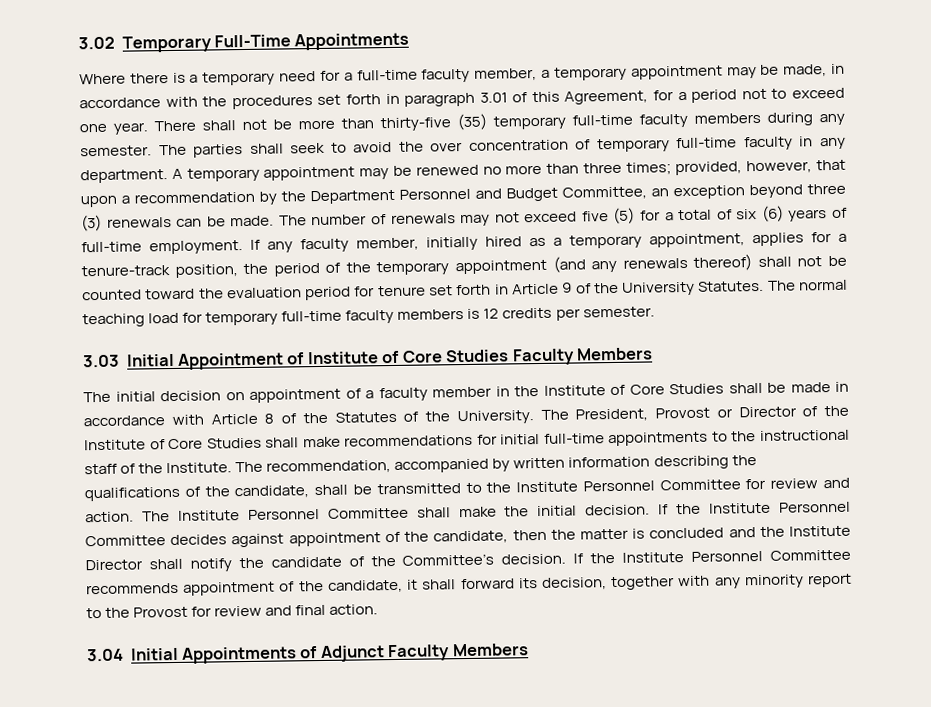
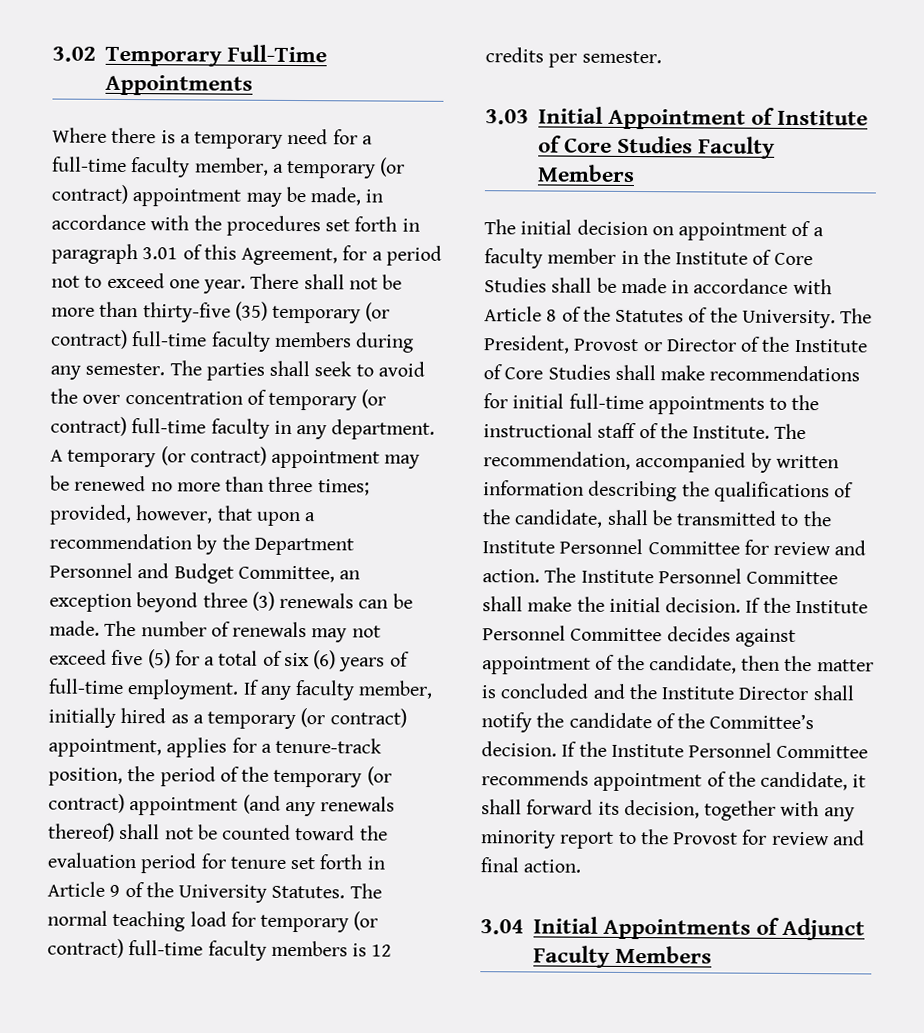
- Where there is a temporary need for a full-time faculty member, a temporary appointment may be made, in accordance with the procedures set forth in paragraph 3.01 of this Agreement, for a period not to exceed one year.
+ Where there is a temporary need for a full-time faculty member, a temporary (or contract) appointment may be made, in accordance with the procedures set forth in paragraph 3.01 of this Agreement, for a period not to exceed one year.
- There shall not be more than thirty-five (35) temporary full-time faculty members during any semester.
+ There shall not be more than thirty-five (35) temporary (or contract) full-time faculty members during any semester.
- The parties shall seek to avoid the over concentration of temporary full-time faculty in any department.
+ The parties shall seek to avoid the over concentration of temporary (or contract) full-time faculty in any department.
- A temporary appointment may be renewed no more than three times; provided, however, that upon a recommendation by the Department Personnel and Budget Committee, an exception beyond three (3) renewals can be made.
+ A temporary (or contract) appointment may be renewed no more than three times; provided, however, that upon a recommendation by the Department Personnel and Budget Committee, an exception beyond three (3) renewals can be made.
- If any faculty member, initially hired as a temporary appointment, applies for a tenure-track position, the period of the temporary appointment (and any renewals thereof) shall not be counted toward the evaluation period for tenure set forth in Article 9 of the University Statutes.
+ If any faculty member, initially hired as a temporary (or contract) appointment, applies for a tenure-track position, the period of the temporary (or contract) appointment (and any renewals thereof) shall not be counted toward the evaluation period for tenure set forth in Article 9 of the University Statutes.
- The normal teaching load for temporary full-time faculty members is 12 credits per semester.
+ The normal teaching load for temporary (or contract) full-time faculty members is 12 credits per semester.

